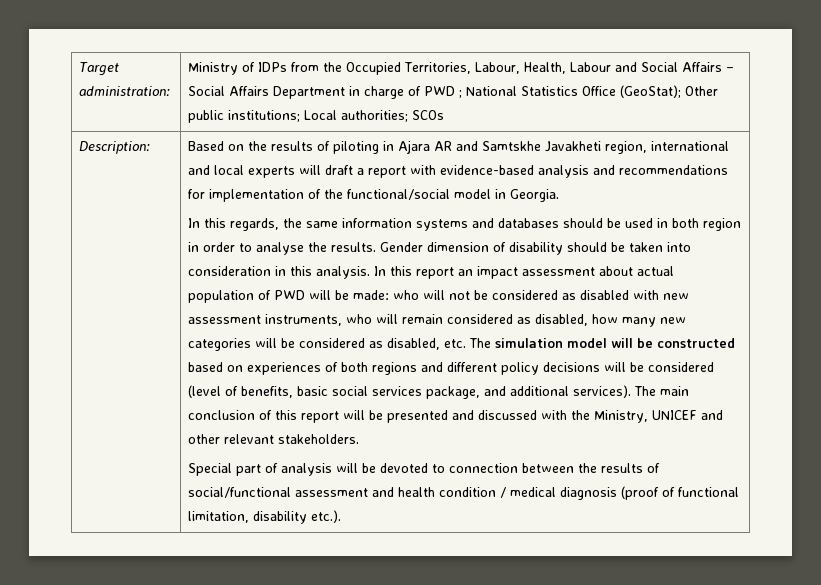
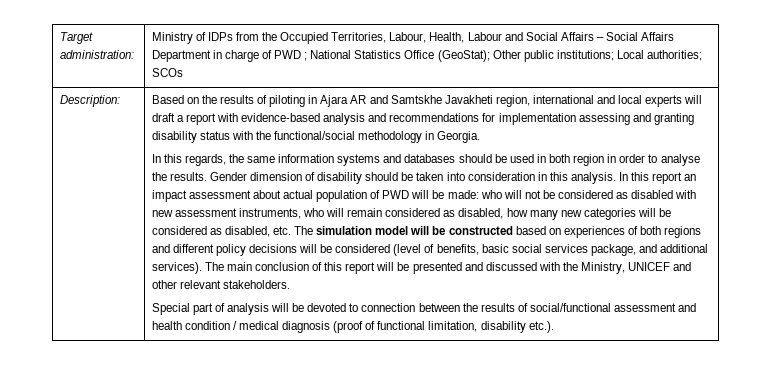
- Based on the results of piloting in Ajara AR and Samtskhe Javakheti region, international and local experts will draft a report with evidence-based analysis and recommendations for implementation of the functional/social model in Georgia.
+ Based on the results of piloting in Ajara AR and Samtskhe Javakheti region, international and local experts will draft a report with evidence-based analysis and recommendations for implementation assessing and granting disability status with the functional/social methodology in Georgia.

